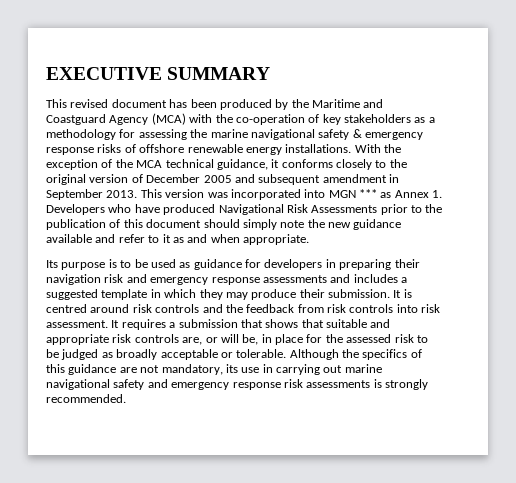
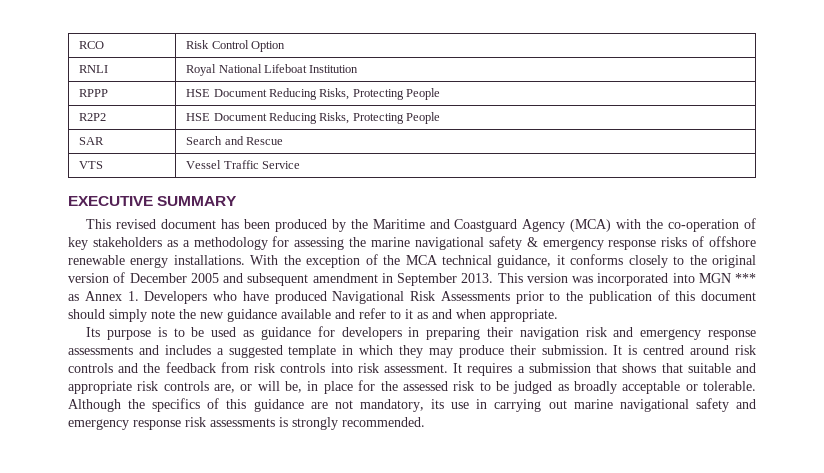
+ RCO | Risk Control Option
+ RNLI | Royal National Lifeboat Institution
+ RPPP | HSE Document Reducing Risks, Protecting People
+ R2P2 | HSE Document Reducing Risks, Protecting People
+ SAR | Search and Rescue
+ VTS | Vessel Traffic Service

